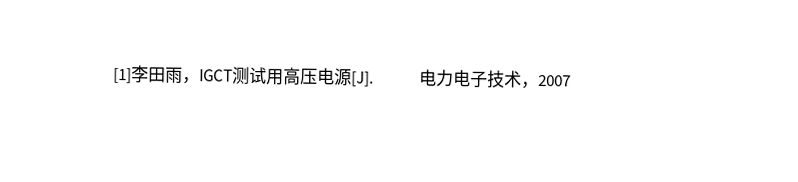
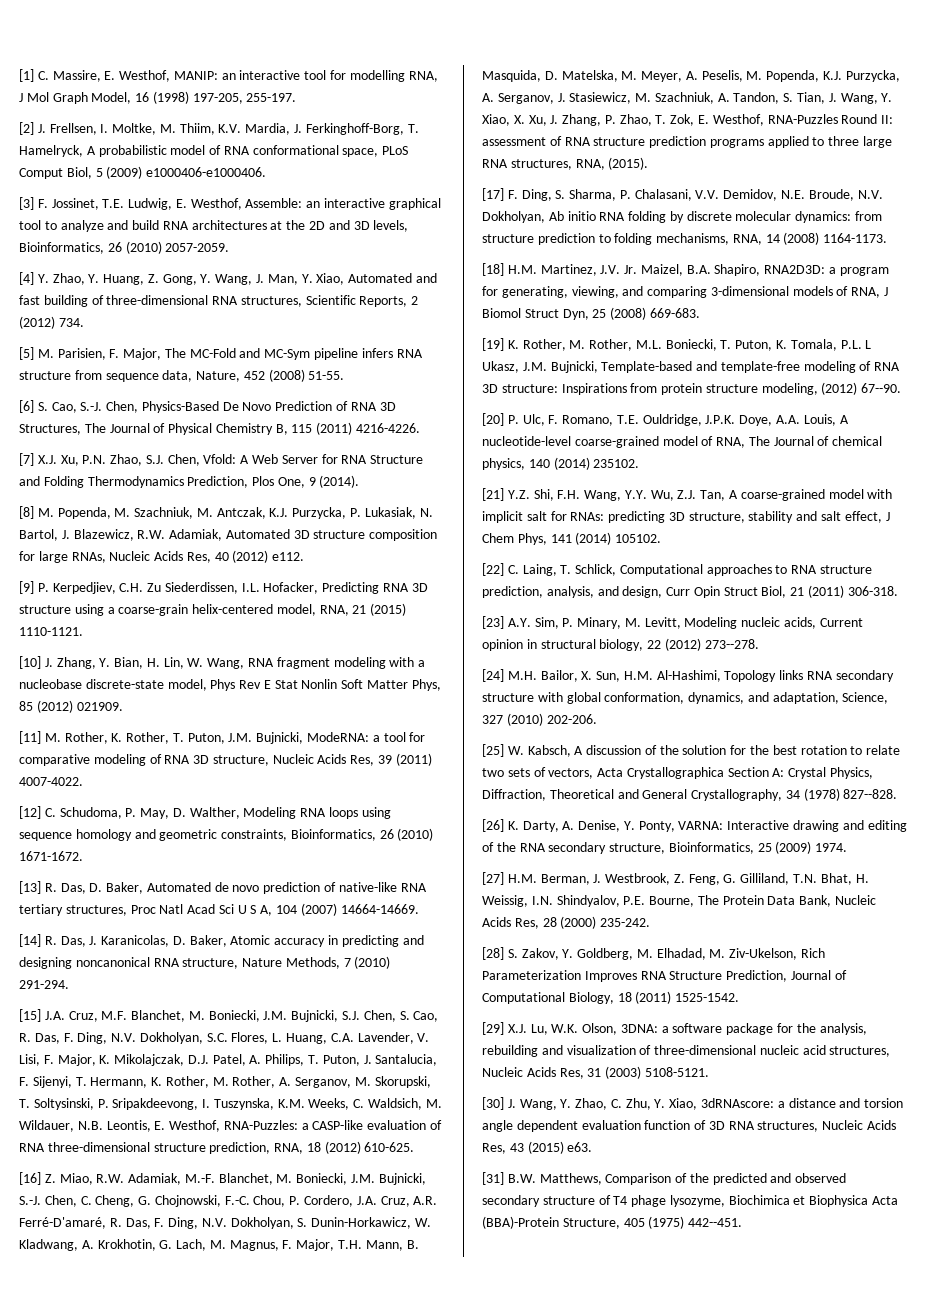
- [1]李田雨，IGCT测试用高压电源[J].电力电子技术，2007
+ [1] C. Massire, E. Westhof, MANIP: an interactive tool for modelling RNA, J Mol Graph Model, 16 (1998) 197-205, 255-197.
+ [2] J. Frellsen, I. Moltke, M. Thiim, K.V. Mardia, J. Ferkinghoff-Borg, T. Hamelryck, A probabilistic model of RNA conformational space, PLoS Comput Biol, 5 (2009) e1000406-e1000406.
+ [3] F. Jossinet, T.E. Ludwig, E. Westhof, Assemble: an interactive graphical tool to analyze and build RNA architectures at the 2D and 3D levels, Bioinformatics, 26 (2010) 2057-2059.
+ [4] Y. Zhao, Y. Huang, Z. Gong, Y. Wang, J. Man, Y. Xiao, Automated and fast building of three-dimensional RNA structures, Scientific Reports, 2 (2012) 734.
+ [5] M. Parisien, F. Major, The MC-Fold and MC-Sym pipeline infers RNA structure from sequence data, Nature, 452 (2008) 51-55.
+ [6] S. Cao, S.-J. Chen, Physics-Based De Novo Prediction of RNA 3D Structures, The Journal of Physical Chemistry B, 115 (2011) 4216-4226.
+ [7] X.J. Xu, P.N. Zhao, S.J. Chen, Vfold: A Web Server for RNA Structure and Folding Thermodynamics Prediction, Plos One, 9 (2014).
+ [8] M. Popenda, M. Szachniuk, M. Antczak, K.J. Purzycka, P. Lukasiak, N. Bartol, J. Blazewicz, R.W. Adamiak, Automated 3D structure composition for large RNAs, Nucleic Acids Res, 40 (2012) e112.
+ [9] P. Kerpedjiev, C.H. Zu Siederdissen, I.L. Hofacker, Predicting RNA 3D structure using a coarse-grain helix-centered model, RNA, 21 (2015) 1110-1121.
+ [10] J. Zhang, Y. Bian, H. Lin, W. Wang, RNA fragment modeling with a nucleobase discrete-state model, Phys Rev E Stat Nonlin Soft Matter Phys, 85 (2012) 021909.
+ [11] M. Rother, K. Rother, T. Puton, J.M. Bujnicki, ModeRNA: a tool for comparative modeling of RNA 3D structure, Nucleic Acids Res, 39 (2011) 4007-4022.
+ [12] C. Schudoma, P. May, D. Walther, Modeling RNA loops using sequence homology and geometric constraints, Bioinformatics, 26 (2010) 1671-1672.
+ [13] R. Das, D. Baker, Automated de novo prediction of native-like RNA tertiary structures, Proc Natl Acad Sci U S A, 104 (2007) 14664-14669.
+ [14] R. Das, J. Karanicolas, D. Baker, Atomic accuracy in predicting and designing noncanonical RNA structure, Nature Methods, 7 (2010) 291-294.
+ [15] J.A. Cruz, M.F. Blanchet, M. Boniecki, J.M. Bujnicki, S.J. Chen, S. Cao, R. Das, F. Ding, N.V. Dokholyan, S.C. Flores, L. Huang, C.A. Lavender, V. Lisi, F. Major, K. Mikolajczak, D.J. Patel, A. Philips, T. Puton, J. Santalucia, F. Sijenyi, T. Hermann, K. Rother, M. Rother, A. Serganov, M. Skorupski, T. Soltysinski, P. Sripakdeevong, I. Tuszynska, K.M. Weeks, C. Waldsich, M. Wildauer, N.B. Leontis, E. Westhof, RNA-Puzzles: a CASP-like evaluation of RNA three-dimensional structure prediction, RNA, 18 (2012) 610-625.
+ [16] Z. Miao, R.W. Adamiak, M.-F. Blanchet, M. Boniecki, J.M. Bujnicki, S.-J. Chen, C. Cheng, G. Chojnowski, F.-C. Chou, P. Cordero, J.A. Cruz, A.R. Ferré-D'amaré, R. Das, F. Ding, N.V. Dokholyan, S. Dunin-Horkawicz, W. Kladwang, A. Krokhotin, G. Lach, M. Magnus, F. Major, T.H. Mann, B. Masquida, D. Matelska, M. Meyer, A. Peselis, M. Popenda, K.J. Purzycka, A. Serganov, J. Stasiewicz, M. Szachniuk, A. Tandon, S. Tian, J. Wang, Y. Xiao, X. Xu, J. Zhang, P. Zhao, T. Zok, E. Westhof, RNA-Puzzles Round II: assessment of RNA structure prediction programs applied to three large RNA structures, RNA, (2015).
+ [17] F. Ding, S. Sharma, P. Chalasani, V.V. Demidov, N.E. Broude, N.V. Dokholyan, Ab initio RNA folding by discrete molecular dynamics: from structure prediction to folding mechanisms, RNA, 14 (2008) 1164-1173.
+ [18] H.M. Martinez, J.V. Jr. Maizel, B.A. Shapiro, RNA2D3D: a program for generating, viewing, and comparing 3-dimensional models of RNA, J Biomol Struct Dyn, 25 (2008) 669-683.
+ [19] K. Rother, M. Rother, M.L. Boniecki, T. Puton, K. Tomala, P.L. L Ukasz, J.M. Bujnicki, Template-based and template-free modeling of RNA 3D structure: Inspirations from protein structure modeling, (2012) 67--90.
+ [20] P. Ulc, F. Romano, T.E. Ouldridge, J.P.K. Doye, A.A. Louis, A nucleotide-level coarse-grained model of RNA, The Journal of chemical physics, 140 (2014) 235102.
+ [21] Y.Z. Shi, F.H. Wang, Y.Y. Wu, Z.J. Tan, A coarse-grained model with implicit salt for RNAs: predicting 3D structure, stability and salt effect, J Chem Phys, 141 (2014) 105102.
+ [22] C. Laing, T. Schlick, Computational approaches to RNA structure prediction, analysis, and design, Curr Opin Struct Biol, 21 (2011) 306-318.
+ [23] A.Y. Sim, P. Minary, M. Levitt, Modeling nucleic acids, Current opinion in structural biology, 22 (2012) 273--278.
+ [24] M.H. Bailor, X. Sun, H.M. Al-Hashimi, Topology links RNA secondary structure with global conformation, dynamics, and adaptation, Science, 327 (2010) 202-206.
+ [25] W. Kabsch, A discussion of the solution for the best rotation to relate two sets of vectors, Acta Crystallographica Section A: Crystal Physics, Diffraction, Theoretical and General Crystallography, 34 (1978) 827--828.
+ [26] K. Darty, A. Denise, Y. Ponty, VARNA: Interactive drawing and editing of the RNA secondary structure, Bioinformatics, 25 (2009) 1974.
+ [27] H.M. Berman, J. Westbrook, Z. Feng, G. Gilliland, T.N. Bhat, H. Weissig, I.N. Shindyalov, P.E. Bourne, The Protein Data Bank, Nucleic Acids Res, 28 (2000) 235-242.
+ [28] S. Zakov, Y. Goldberg, M. Elhadad, M. Ziv-Ukelson, Rich Parameterization Improves RNA Structure Prediction, Journal of Computational Biology, 18 (2011) 1525-1542.
+ [29] X.J. Lu, W.K. Olson, 3DNA: a software package for the analysis, rebuilding and visualization of three-dimensional nucleic acid structures, Nucleic Acids Res, 31 (2003) 5108-5121.
+ [30] J. Wang, Y. Zhao, C. Zhu, Y. Xiao, 3dRNAscore: a distance and torsion angle dependent evaluation function of 3D RNA structures, Nucleic Acids Res, 43 (2015) e63.
+ [31] B.W. Matthews, Comparison of the predicted and observed secondary structure of T4 phage lysozyme, Biochimica et Biophysica Acta (BBA)-Protein Structure, 405 (1975) 442--451.

